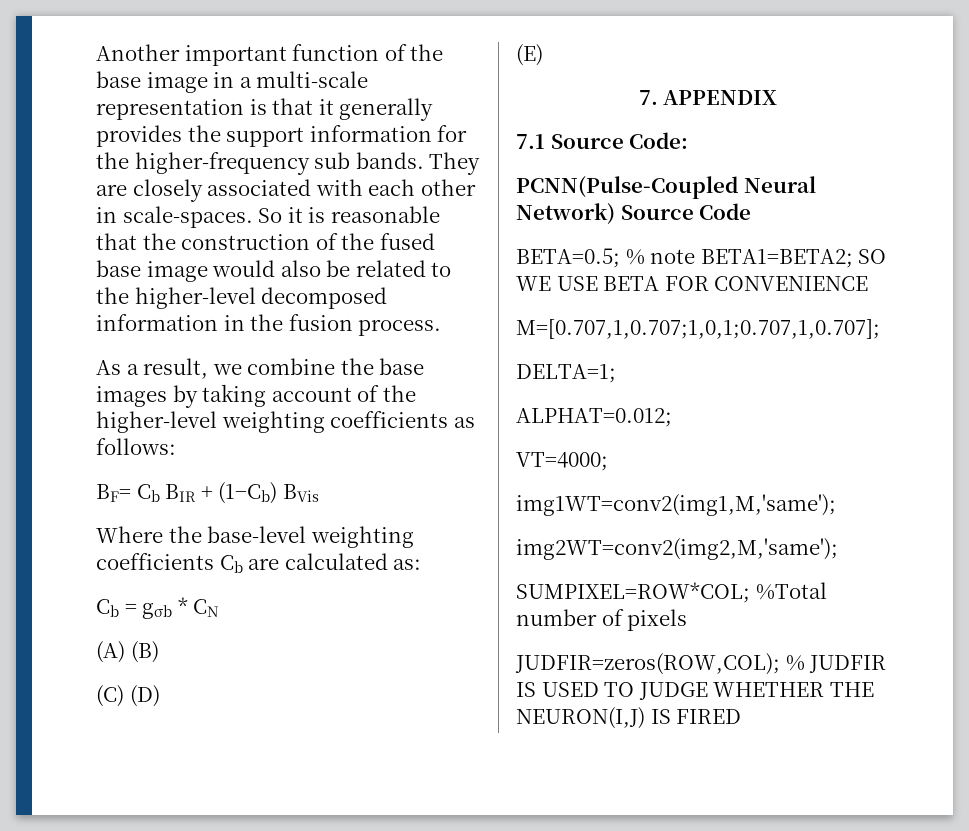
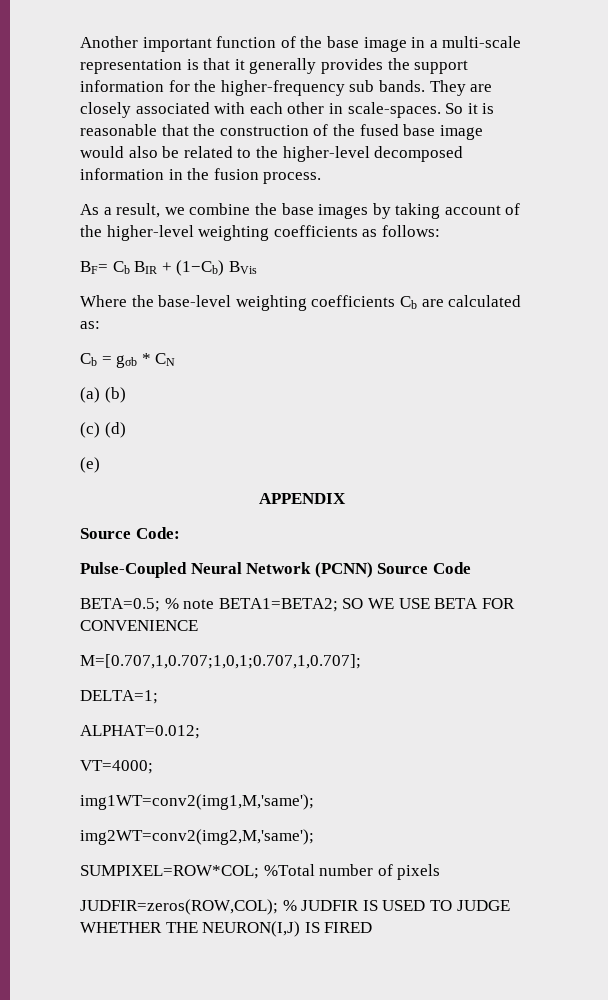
- (A) (B)
- (C) (D)
- (E)
- 7. APPENDIX
+ (a) (b)
+ (c) (d)
+ (e)
+ APPENDIX
- 7.1 Source Code:
+ Source Code:
- PCNN(Pulse-Coupled Neural Network) Source Code
+ Pulse-Coupled Neural Network (PCNN) Source Code

